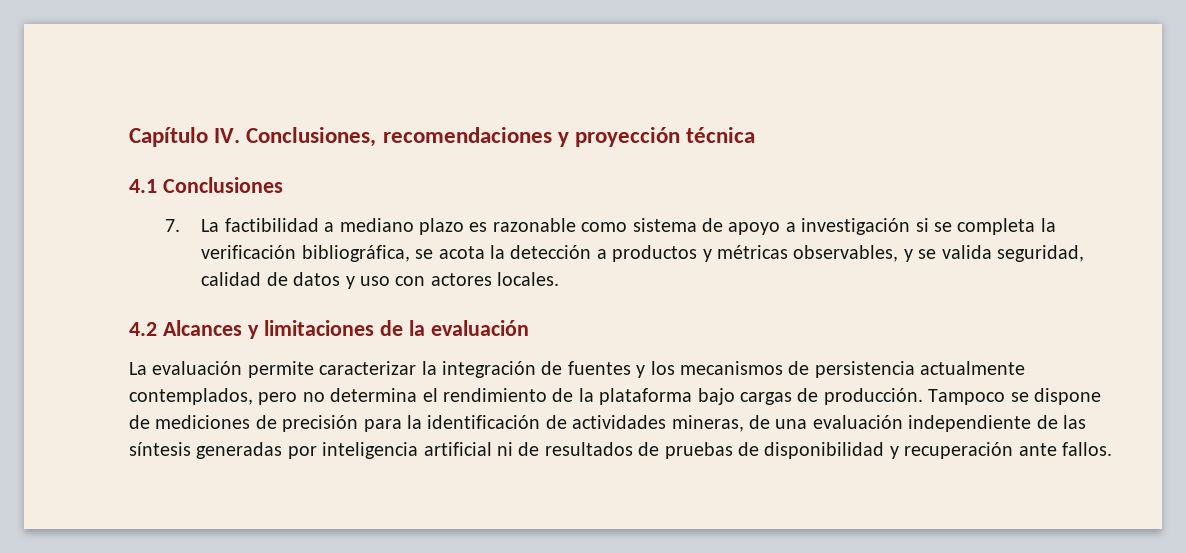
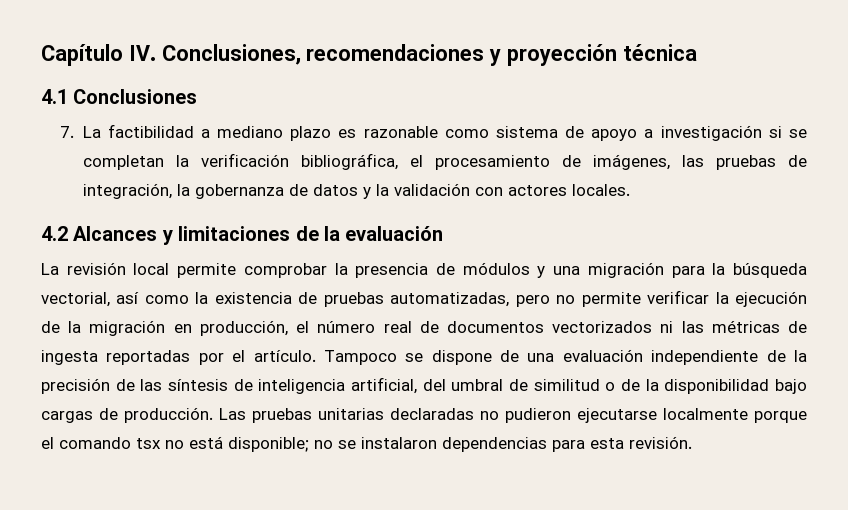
- 7. La factibilidad a mediano plazo es razonable como sistema de apoyo a investigación si se completa la verificación bibliográfica, se acota la detección a productos y métricas observables, y se valida seguridad, calidad de datos y uso con actores locales.
+ 7. La factibilidad a mediano plazo es razonable como sistema de apoyo a investigación si se completan la verificación bibliográfica, el procesamiento de imágenes, las pruebas de integración, la gobernanza de datos y la validación con actores locales.
- La evaluación permite caracterizar la integración de fuentes y los mecanismos de persistencia actualmente contemplados, pero no determina el rendimiento de la plataforma bajo cargas de producción. Tampoco se dispone de mediciones de precisión para la identificación de actividades mineras, de una evaluación independiente de las síntesis generadas por inteligencia artificial ni de resultados de pruebas de disponibilidad y recuperación ante fallos.
+ La revisión local permite comprobar la presencia de módulos y una migración para la búsqueda vectorial, así como la existencia de pruebas automatizadas, pero no permite verificar la ejecución de la migración en producción, el número real de documentos vectorizados ni las métricas de ingesta reportadas por el artículo. Tampoco se dispone de una evaluación independiente de la precisión de las síntesis de inteligencia artificial, del umbral de similitud o de la disponibilidad bajo cargas de producción. Las pruebas unitarias declaradas no pudieron ejecutarse localmente porque el comando tsx no está disponible; no se instalaron dependencias para esta revisión.

